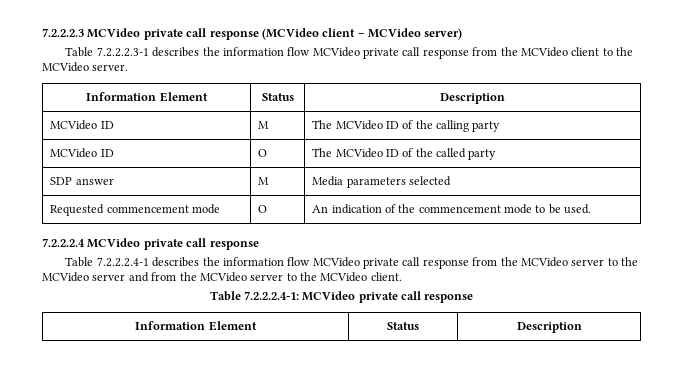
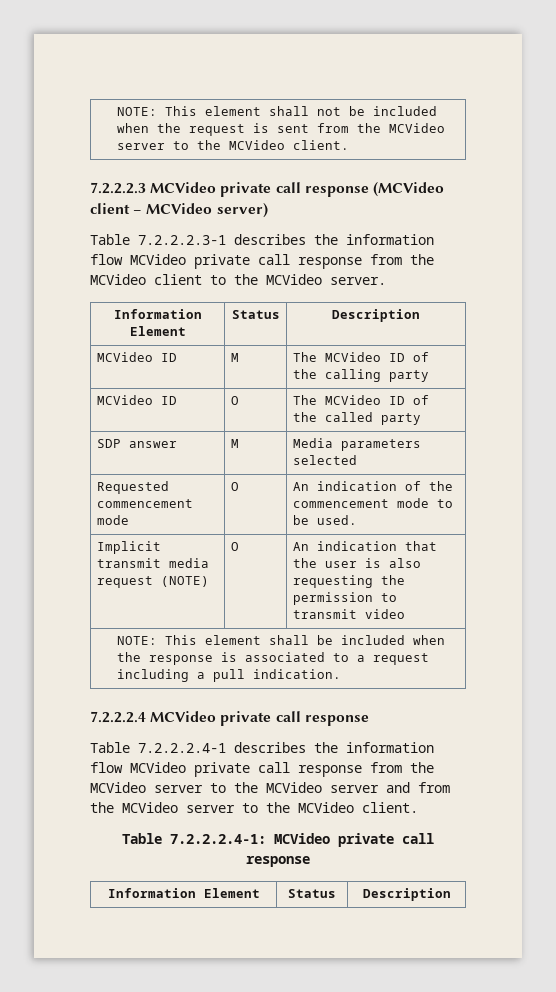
+ NOTE: This element shall not be included when the request is sent from the MCVideo server to the MCVideo client.
+ Implicit transmit media request (NOTE) | O | An indication that the user is also requesting the permission to transmit video
+ NOTE: This element shall be included when the response is associated to a request including a pull indication.

